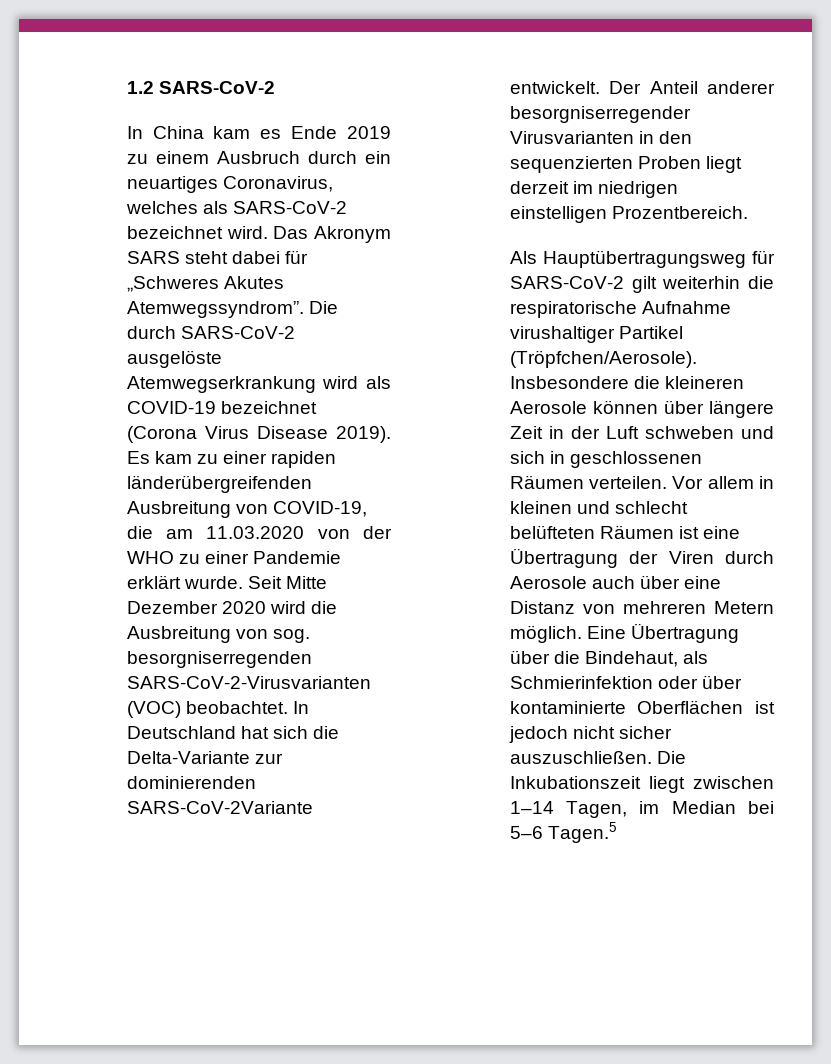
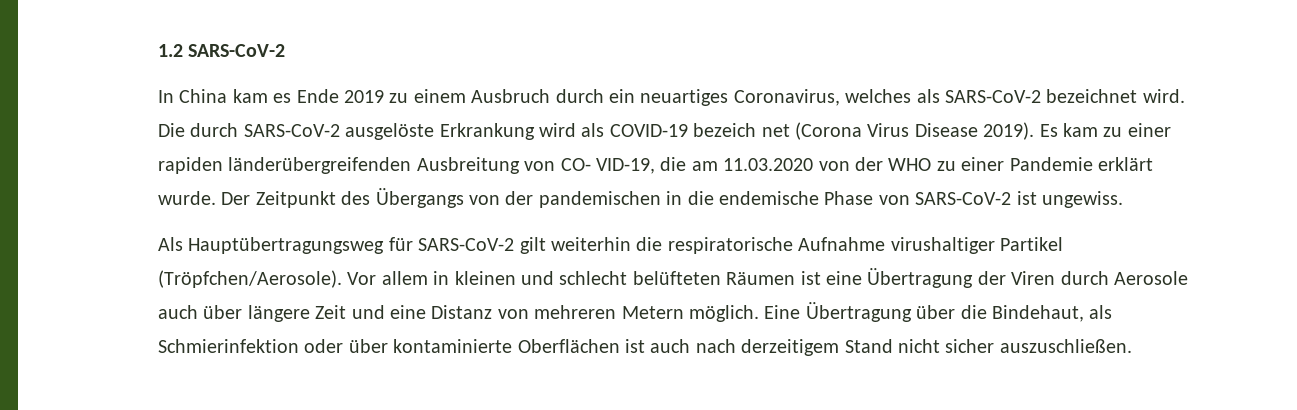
- Das Akronym SARS steht dabei für „Schweres Akutes Atemwegssyndrom”.
- Die durch SARS-CoV-2 ausgelöste Atemwegserkrankung wird als COVID-19 bezeichnet (Corona Virus Disease 2019).
+ Die durch SARS-CoV-2 ausgelöste Erkrankung wird als COVID-19 bezeich net (Corona Virus Disease 2019).
- Es kam zu einer rapiden länderübergreifenden Ausbreitung von COVID-19, die am 11.03.2020 von der WHO zu einer Pandemie erklärt wurde.
+ Es kam zu einer rapiden länderübergreifenden Ausbreitung von CO- VID-19, die am 11.03.2020 von der WHO zu einer Pandemie erklärt wurde.
- Seit Mitte Dezember 2020 wird die Ausbreitung von sog. besorgniserregenden SARS-CoV-2-Virusvarianten (VOC) beobachtet. In Deutschland hat sich die Delta-Variante zur dominierenden SARS-CoV-2Variante entwickelt. Der Anteil anderer besorgniserregender Virusvarianten in den sequenzierten Proben liegt derzeit im niedrigen einstelligen Prozentbereich.
+ Der Zeitpunkt des Übergangs von der pandemischen in die endemische Phase von SARS-CoV-2 ist ungewiss.
- Insbesondere die kleineren Aerosole können über längere Zeit in der Luft schweben und sich in geschlossenen Räumen verteilen.
- Vor allem in kleinen und schlecht belüfteten Räumen ist eine Übertragung der Viren durch Aerosole auch über eine Distanz von mehreren Metern möglich.
+ Vor allem in kleinen und schlecht belüfteten Räumen ist eine Übertragung der Viren durch Aerosole auch über längere Zeit und eine Distanz von mehreren Metern möglich.
- Eine Übertragung über die Bindehaut, als Schmierinfektion oder über kontaminierte Oberflächen ist jedoch nicht sicher auszuschließen. Die Inkubationszeit liegt zwischen 1–14 Tagen, im Median bei 5–6 Tagen.5
+ Eine Übertragung über die Bindehaut, als Schmierinfektion oder über kontaminierte Oberflächen ist auch nach derzeitigem Stand nicht sicher auszuschließen.

